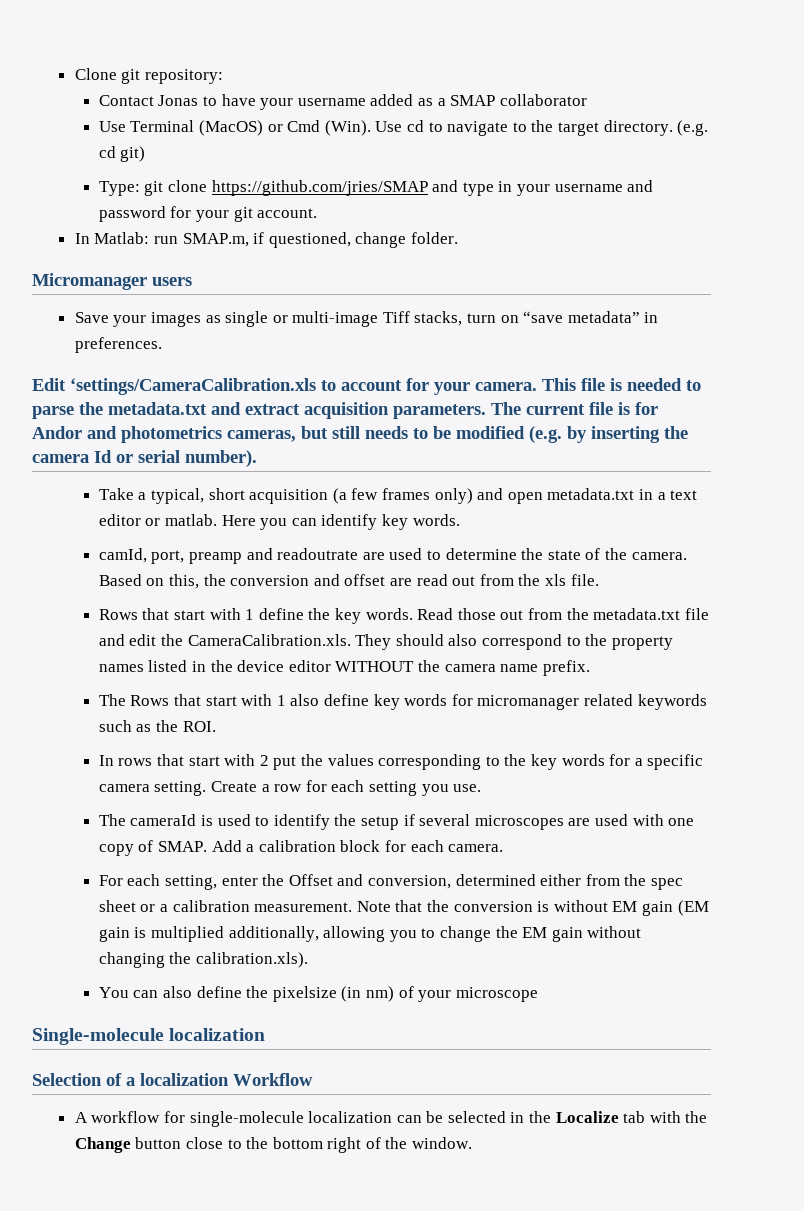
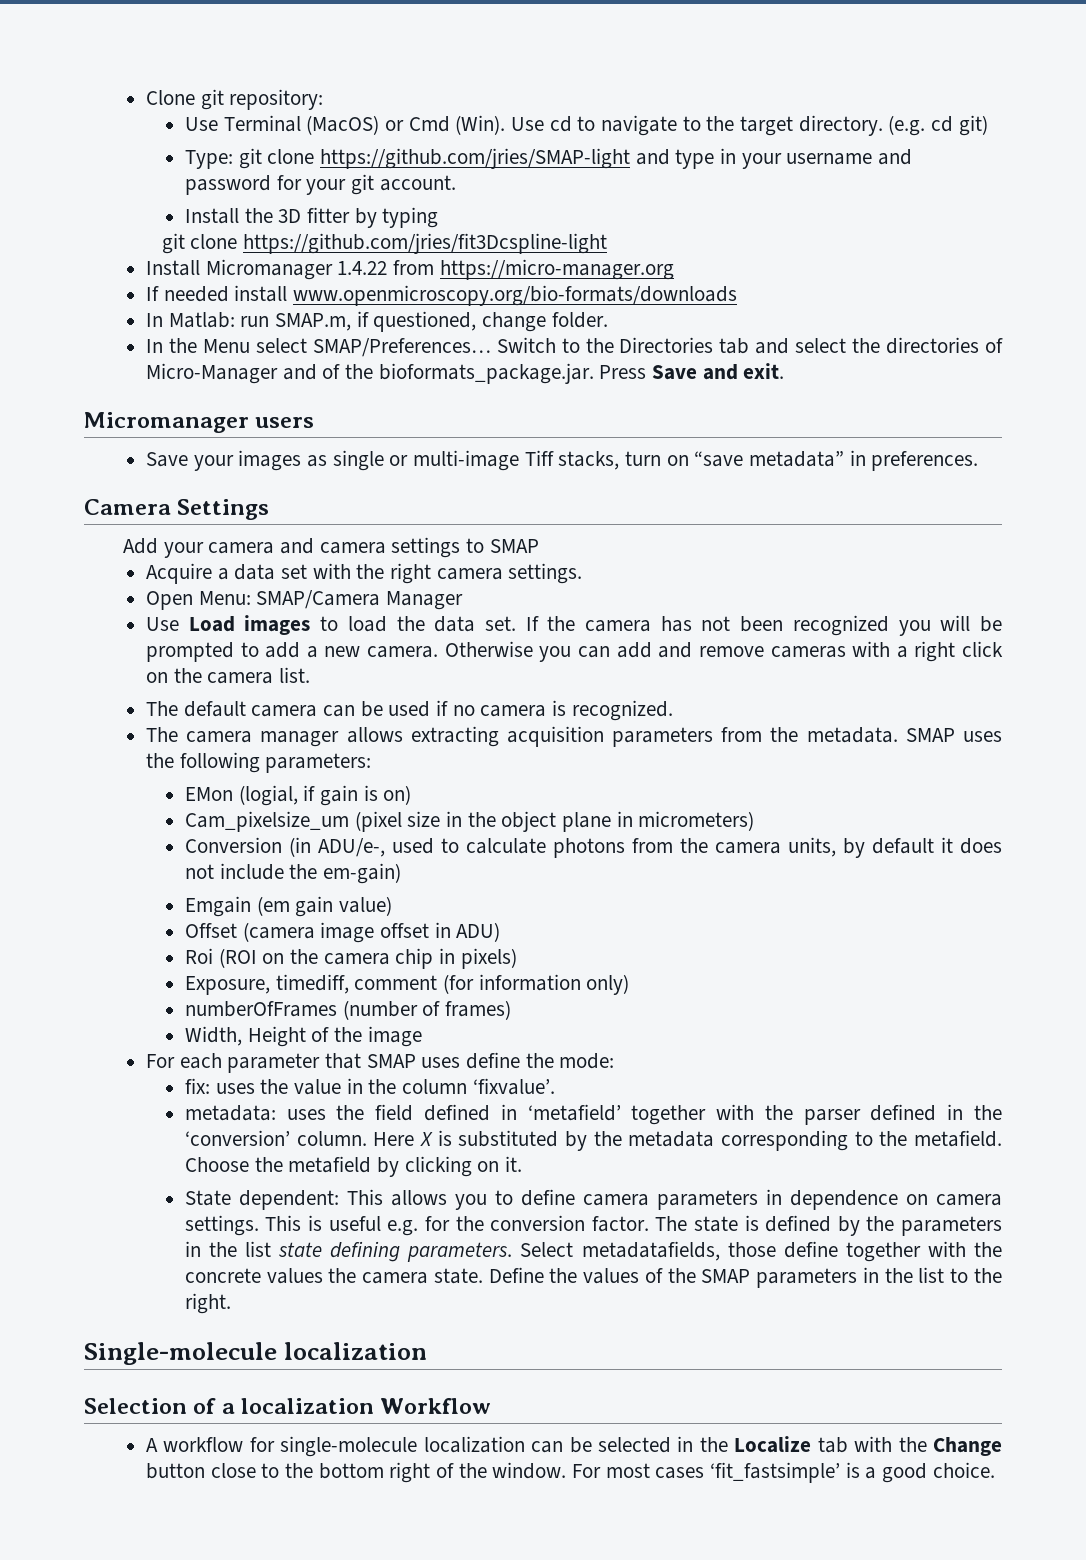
- Contact Jonas to have your username added as a SMAP collaborator
- Type: git clone https://github.com/jries/SMAP and type in your username and password for your git account.
+ Type: git clone https://github.com/jries/SMAP-light and type in your username and password for your git account.
+ Install the 3D fitter by typing
+ git clone https://github.com/jries/fit3Dcspline-light
+ Install Micromanager 1.4.22 from https://micro-manager.org
+ If needed install www.openmicroscopy.org/bio-formats/downloads
+ In the Menu select SMAP/Preferences… Switch to the Directories tab and select the directories of Micro-Manager and of the bioformats_package.jar. Press Save and exit.
- Edit ‘settings/CameraCalibration.xls to account for your camera. This file is needed to parse the metadata.txt and extract acquisition parameters. The current file is for Andor and photometrics cameras, but still needs to be modified (e.g. by inserting the camera Id or serial number).
- Take a typical, short acquisition (a few frames only) and open metadata.txt in a text editor or matlab. Here you can identify key words.
- camId, port, preamp and readoutrate are used to determine the state of the camera. Based on this, the conversion and offset are read out from the xls file.
- Rows that start with 1 define the key words. Read those out from the metadata.txt file and edit the CameraCalibration.xls. They should also correspond to the property names listed in the device editor WITHOUT the camera name prefix.
- The Rows that start with 1 also define key words for micromanager related keywords such as the ROI.
- In rows that start with 2 put the values corresponding to the key words for a specific camera setting. Create a row for each setting you use.
- The cameraId is used to identify the setup if several microscopes are used with one copy of SMAP. Add a calibration block for each camera.
- For each setting, enter the Offset and conversion, determined either from the spec sheet or a calibration measurement. Note that the conversion is without EM gain (EM gain is multiplied additionally, allowing you to change the EM gain without changing the calibration.xls).
- You can also define the pixelsize (in nm) of your microscope
+ Camera Settings
+ Add your camera and camera settings to SMAP
+ Acquire a data set with the right camera settings.
+ Open Menu: SMAP/Camera Manager
+ Use Load images to load the data set. If the camera has not been recognized you will be prompted to add a new camera. Otherwise you can add and remove cameras with a right click on the camera list.
+ The default camera can be used if no camera is recognized.
+ The camera manager allows extracting acquisition parameters from the metadata. SMAP uses the following parameters:
+ EMon (logial, if gain is on)
+ Cam_pixelsize_um (pixel size in the object plane in micrometers)
+ Conversion (in ADU/e-, used to calculate photons from the camera units, by default it does not include the em-gain)
+ Emgain (em gain value)
+ Offset (camera image offset in ADU)
+ Roi (ROI on the camera chip in pixels)
+ Exposure, timediff, comment (for information only)
+ numberOfFrames (number of frames)
+ Width, Height of the image
+ For each parameter that SMAP uses define the mode:
+ fix: uses the value in the column ‘fixvalue’.
+ metadata: uses the field defined in ‘metafield’ together with the parser defined in the ‘conversion’ column. Here X is substituted by the metadata corresponding to the metafield. Choose the metafield by clicking on it.
+ State dependent: This allows you to define camera parameters in dependence on camera settings. This is useful e.g. for the conversion factor. The state is defined by the parameters in the list state defining parameters. Select metadatafields, those define together with the concrete values the camera state. Define the values of the SMAP parameters in the list to the right.
+ For most cases ‘fit_fastsimple’ is a good choice.

